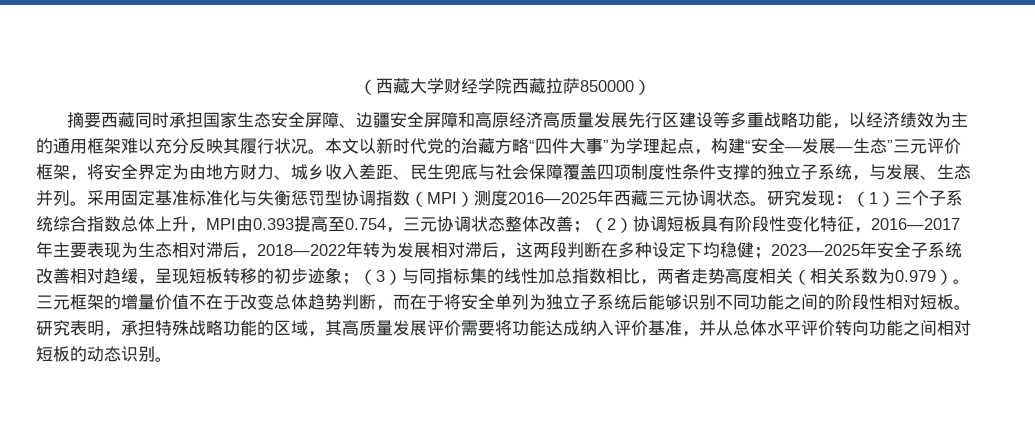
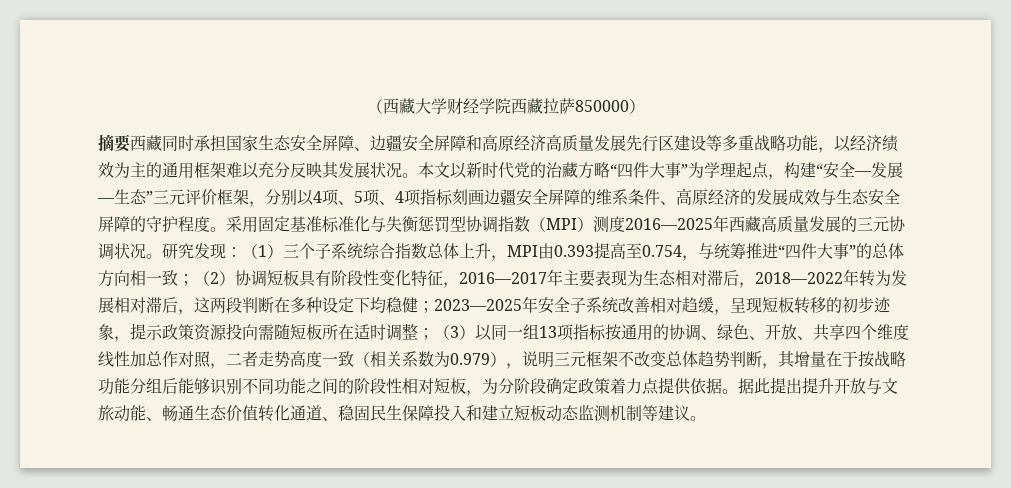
- 摘要西藏同时承担国家生态安全屏障、边疆安全屏障和高原经济高质量发展先行区建设等多重战略功能，以经济绩效为主的通用框架难以充分反映其履行状况。
+ 摘要西藏同时承担国家生态安全屏障、边疆安全屏障和高原经济高质量发展先行区建设等多重战略功能，以经济绩效为主的通用框架难以充分反映其发展状况。
- 本文以新时代党的治藏方略“四件大事”为学理起点，构建“安全—发展—生态”三元评价框架，将安全界定为由地方财力、城乡收入差距、民生兜底与社会保障覆盖四项制度性条件支撑的独立子系统，与发展、生态并列。
+ 本文以新时代党的治藏方略“四件大事”为学理起点，构建“安全—发展—生态”三元评价框架，分别以4项、5项、4项指标刻画边疆安全屏障的维系条件、高原经济的发展成效与生态安全屏障的守护程度。
- 采用固定基准标准化与失衡惩罚型协调指数（MPI）测度2016—2025年西藏三元协调状态。
+ 采用固定基准标准化与失衡惩罚型协调指数（MPI）测度2016—2025年西藏高质量发展的三元协调状况。
- （1）三个子系统综合指数总体上升，MPI由0.393提高至0.754，三元协调状态整体改善；
+ （1）三个子系统综合指数总体上升，MPI由0.393提高至0.754，与统筹推进“四件大事”的总体方向相一致；
- 2023—2025年安全子系统改善相对趋缓，呈现短板转移的初步迹象；（3）与同指标集的线性加总指数相比，两者走势高度相关（相关系数为0.979）。三元框架的增量价值不在于改变总体趋势判断，而在于将安全单列为独立子系统后能够识别不同功能之间的阶段性相对短板。研究表明，承担特殊战略功能的区域，其高质量发展评价需要将功能达成纳入评价基准，并从总体水平评价转向功能之间相对短板的动态识别。
+ 2023—2025年安全子系统改善相对趋缓，呈现短板转移的初步迹象，提示政策资源投向需随短板所在适时调整；（3）以同一组13项指标按通用的协调、绿色、开放、共享四个维度线性加总作对照，二者走势高度一致（相关系数为0.979），说明三元框架不改变总体趋势判断，其增量在于按战略功能分组后能够识别不同功能之间的阶段性相对短板，为分阶段确定政策着力点提供依据。据此提出提升开放与文旅动能、畅通生态价值转化通道、稳固民生保障投入和建立短板动态监测机制等建议。

